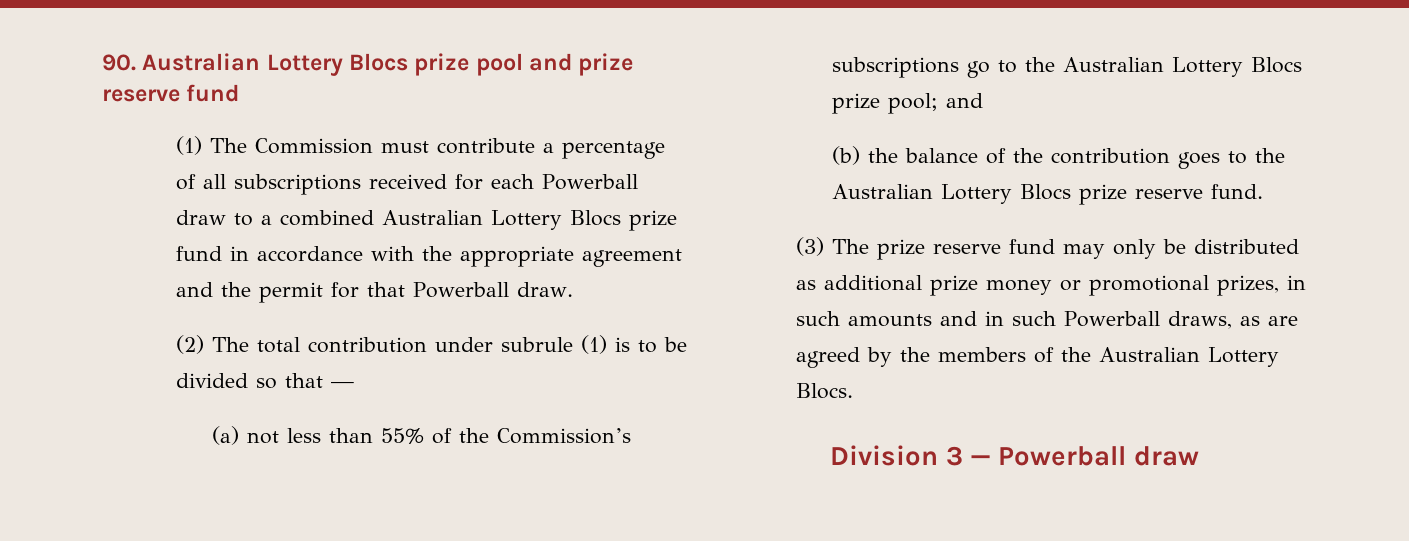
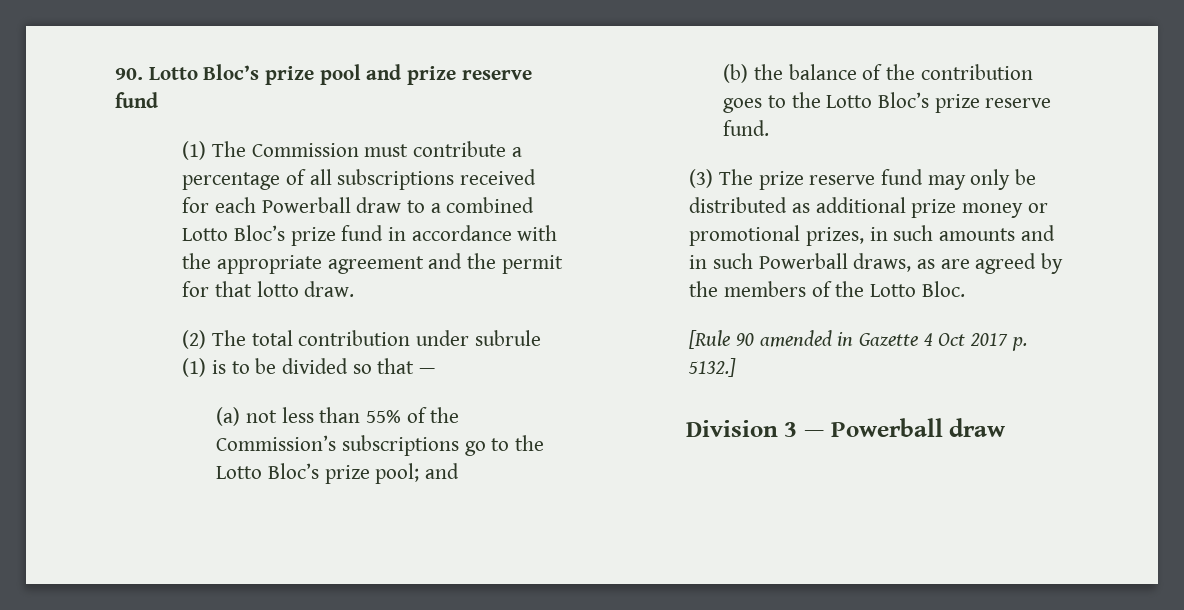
- 90. Australian Lottery Blocs prize pool and prize reserve fund
+ 90. Lotto Bloc’s prize pool and prize reserve fund
- (1) The Commission must contribute a percentage of all subscriptions received for each Powerball draw to a combined Australian Lottery Blocs prize fund in accordance with the appropriate agreement and the permit for that Powerball draw.
+ (1) The Commission must contribute a percentage of all subscriptions received for each Powerball draw to a combined Lotto Bloc’s prize fund in accordance with the appropriate agreement and the permit for that lotto draw.
- (a) not less than 55% of the Commission’s subscriptions go to the Australian Lottery Blocs prize pool; and
+ (a) not less than 55% of the Commission’s subscriptions go to the Lotto Bloc’s prize pool; and
- (b) the balance of the contribution goes to the Australian Lottery Blocs prize reserve fund.
+ (b) the balance of the contribution goes to the Lotto Bloc’s prize reserve fund.
- (3) The prize reserve fund may only be distributed as additional prize money or promotional prizes, in such amounts and in such Powerball draws, as are agreed by the members of the Australian Lottery Blocs.
+ (3) The prize reserve fund may only be distributed as additional prize money or promotional prizes, in such amounts and in such Powerball draws, as are agreed by the members of the Lotto Bloc.
+ [Rule 90 amended in Gazette 4 Oct 2017 p. 5132.]

